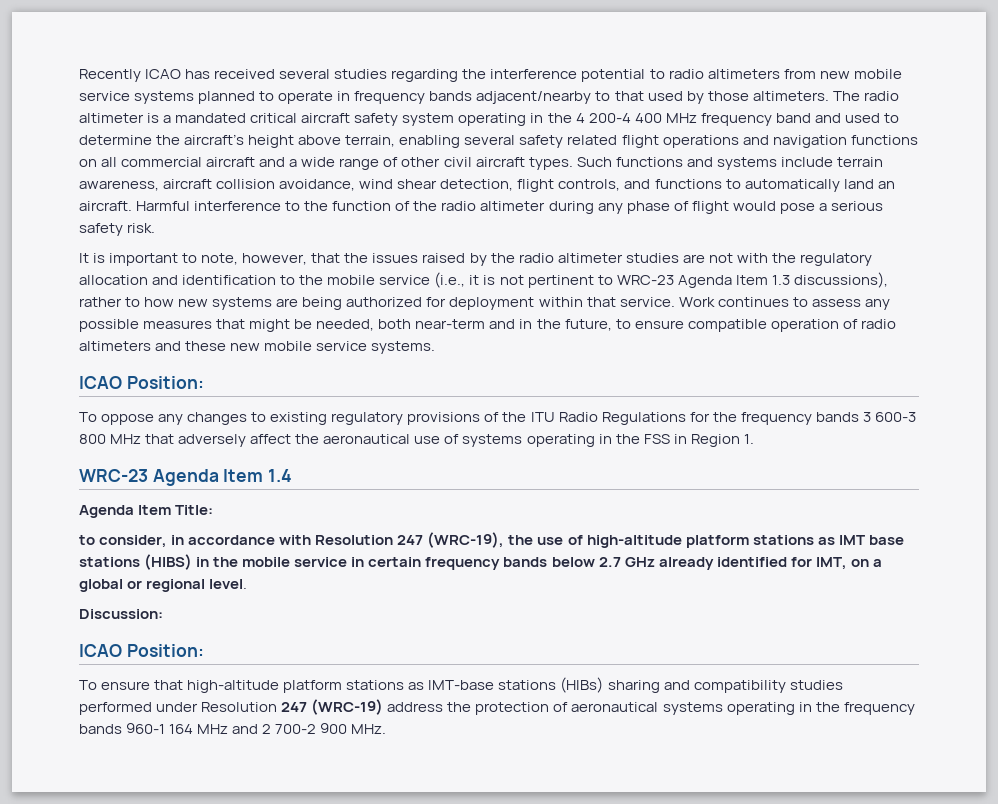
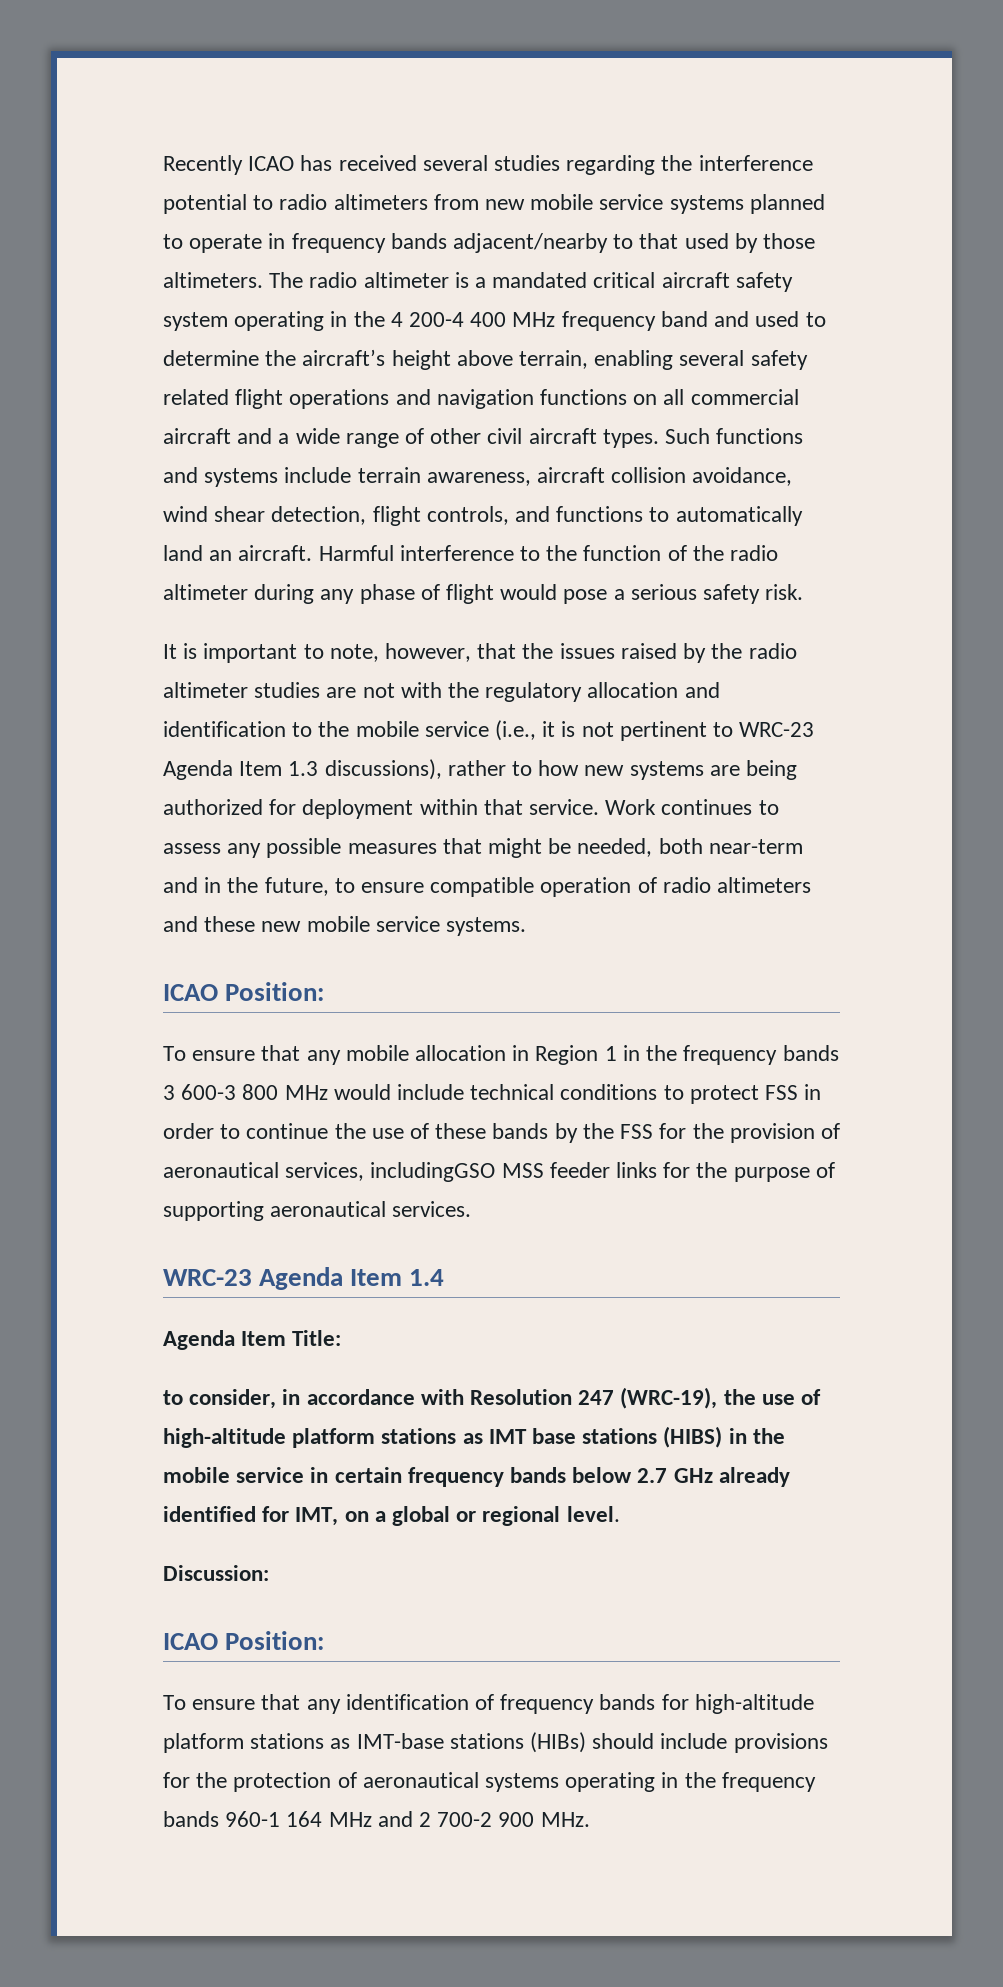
- To oppose any changes to existing regulatory provisions of the ITU Radio Regulations for the frequency bands 3 600-3 800 MHz that adversely affect the aeronautical use of systems operating in the FSS in Region 1.
+ To ensure that any mobile allocation in Region 1 in the frequency bands 3 600-3 800 MHz would include technical conditions to protect FSS in order to continue the use of these bands by the FSS for the provision of aeronautical services, includingGSO MSS feeder links for the purpose of supporting aeronautical services.
- To ensure that high-altitude platform stations as IMT-base stations (HIBs) sharing and compatibility studies performed under Resolution 247 (WRC-19) address the protection of aeronautical systems operating in the frequency bands 960-1 164 MHz and 2 700-2 900 MHz.
+ To ensure that any identification of frequency bands for high-altitude platform stations as IMT-base stations (HIBs) should include provisions for the protection of aeronautical systems operating in the frequency bands 960-1 164 MHz and 2 700-2 900 MHz.

